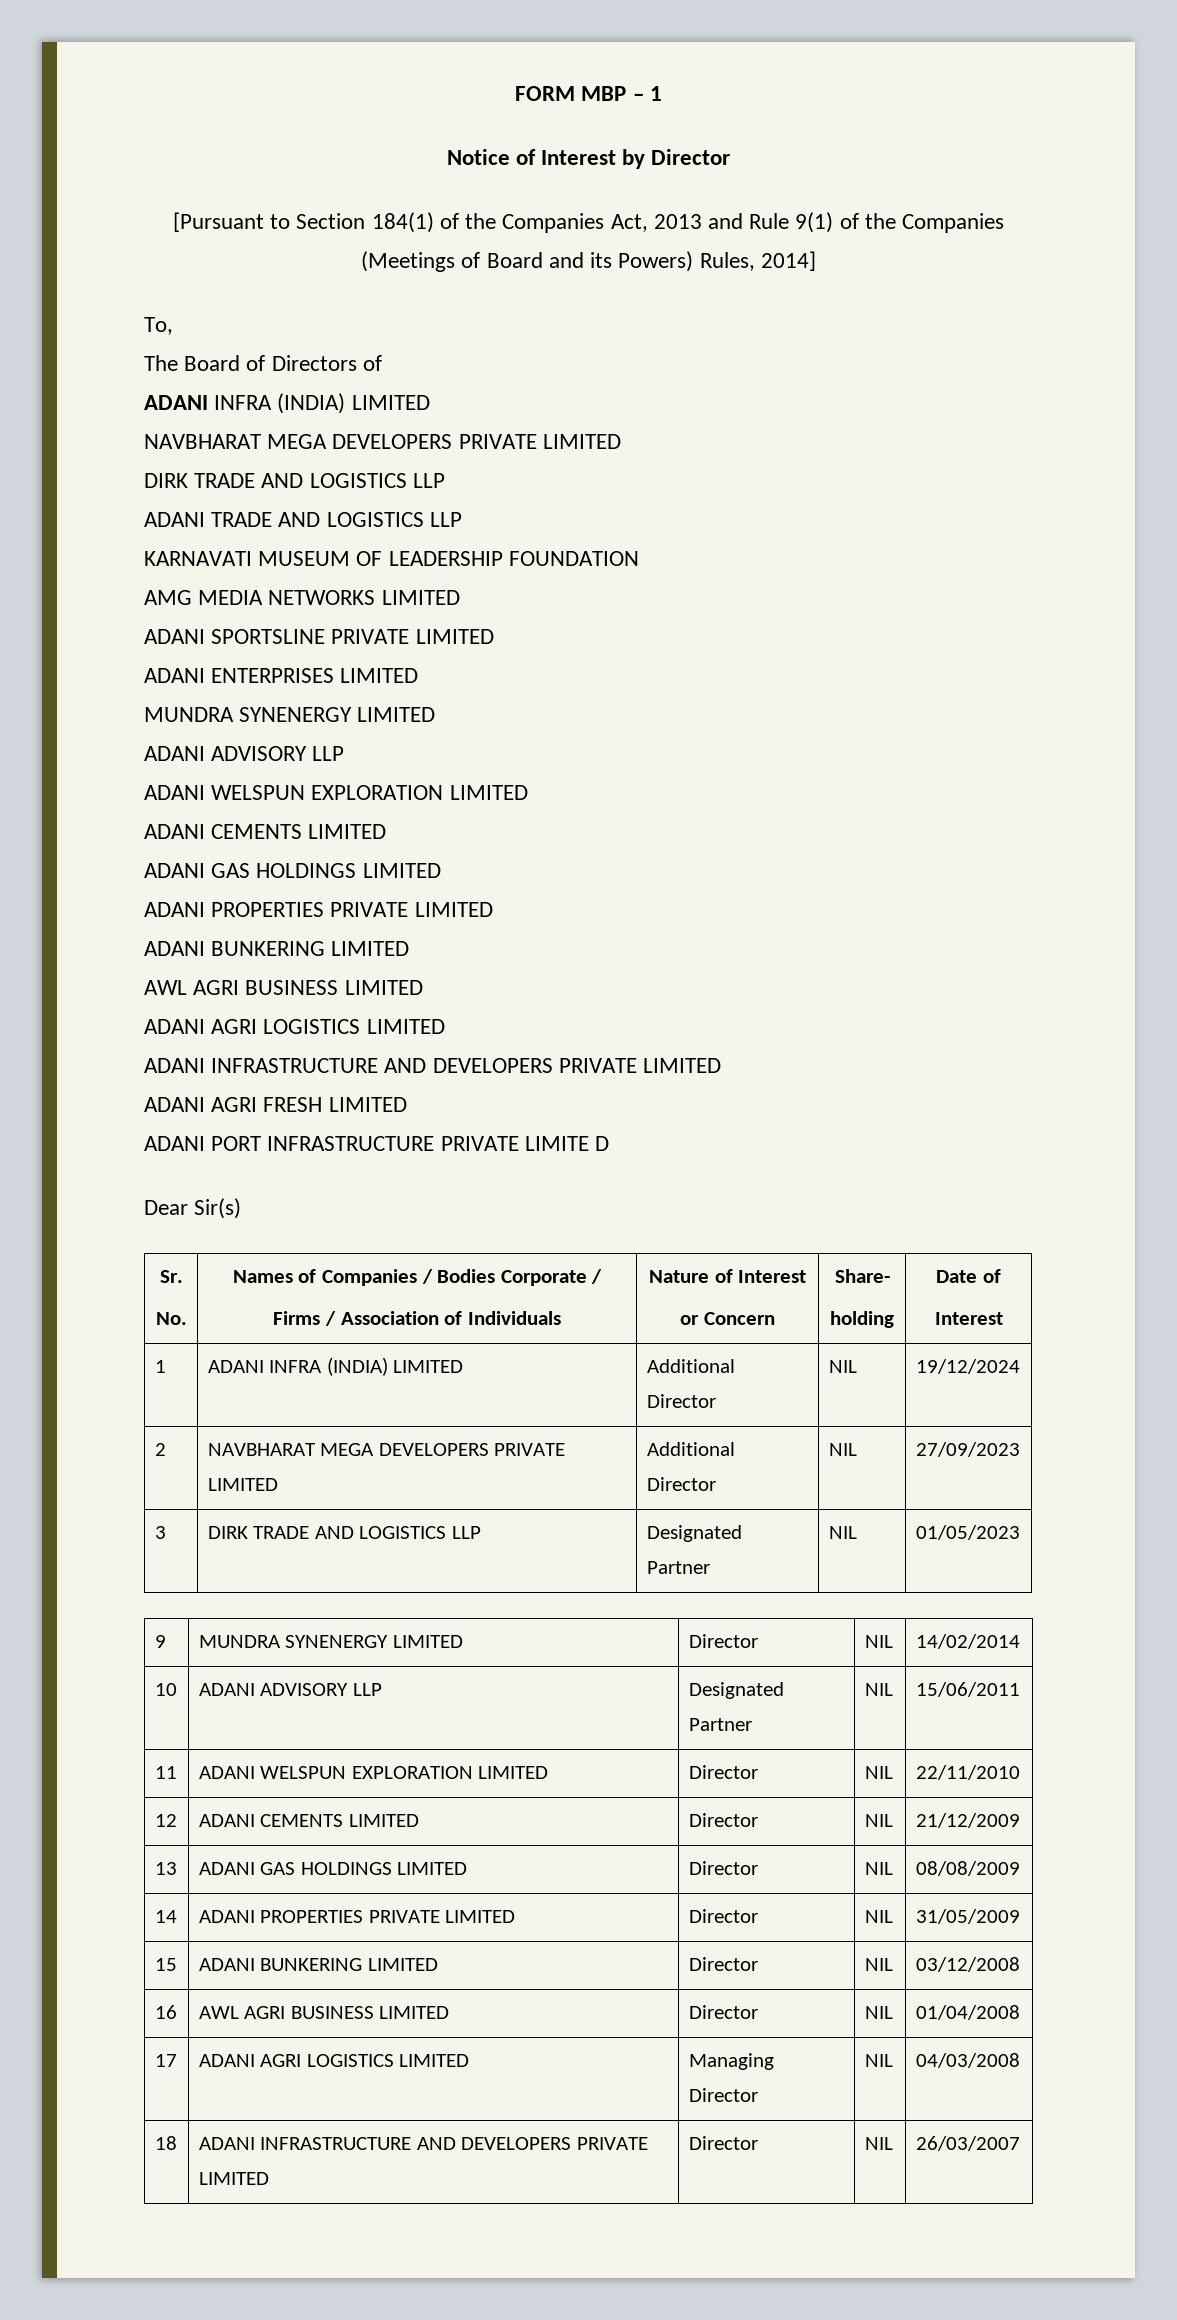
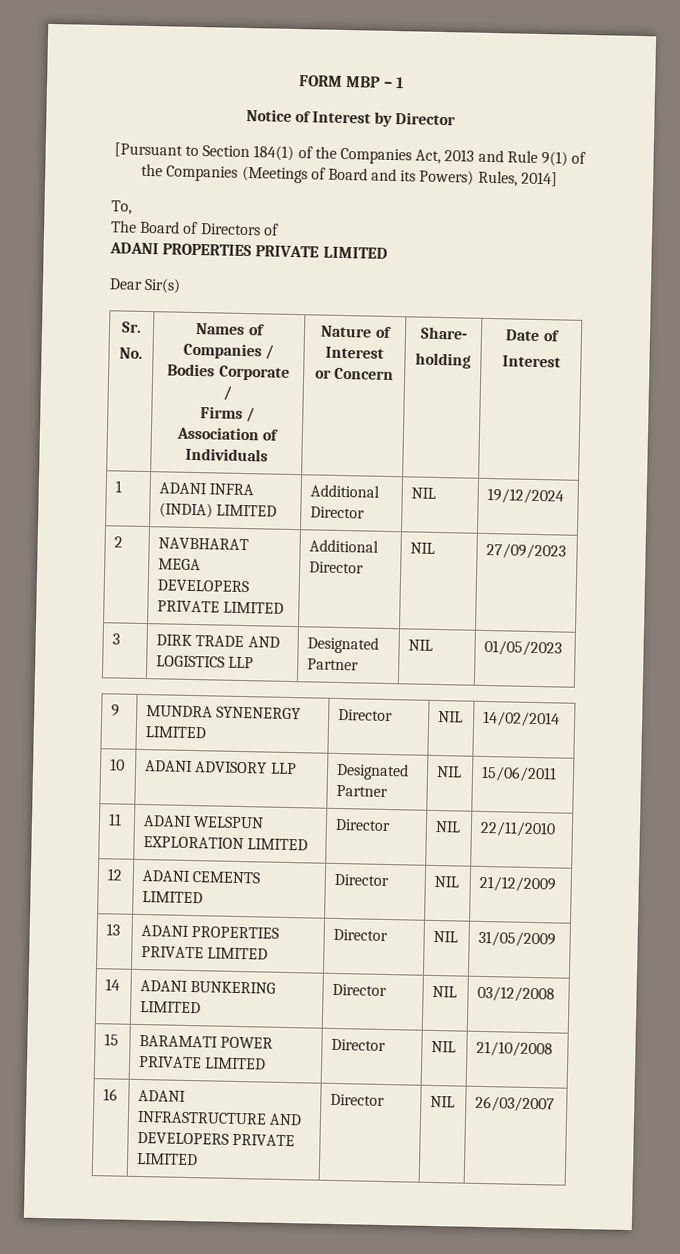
  The Board of Directors of
- ADANI INFRA (INDIA) LIMITED
- NAVBHARAT MEGA DEVELOPERS PRIVATE LIMITED
- DIRK TRADE AND LOGISTICS LLP
- ADANI TRADE AND LOGISTICS LLP
- KARNAVATI MUSEUM OF LEADERSHIP FOUNDATION
- AMG MEDIA NETWORKS LIMITED
- ADANI SPORTSLINE PRIVATE LIMITED
- ADANI ENTERPRISES LIMITED
- MUNDRA SYNENERGY LIMITED
- ADANI ADVISORY LLP
- ADANI WELSPUN EXPLORATION LIMITED
- ADANI CEMENTS LIMITED
- ADANI GAS HOLDINGS LIMITED
  ADANI PROPERTIES PRIVATE LIMITED
- ADANI BUNKERING LIMITED
- AWL AGRI BUSINESS LIMITED
- ADANI AGRI LOGISTICS LIMITED
- ADANI INFRASTRUCTURE AND DEVELOPERS PRIVATE LIMITED
- ADANI AGRI FRESH LIMITED
- ADANI PORT INFRASTRUCTURE PRIVATE LIMITE D
- 13 | ADANI GAS HOLDINGS LIMITED | Director | NIL | 08/08/2009
- 14 | ADANI PROPERTIES PRIVATE LIMITED | Director | NIL | 31/05/2009
+ 13 | ADANI PROPERTIES PRIVATE LIMITED | Director | NIL | 31/05/2009
- 15 | ADANI BUNKERING LIMITED | Director | NIL | 03/12/2008
+ 14 | ADANI BUNKERING LIMITED | Director | NIL | 03/12/2008
- 16 | AWL AGRI BUSINESS LIMITED | Director | NIL | 01/04/2008
- 17 | ADANI AGRI LOGISTICS LIMITED | Managing Director | NIL | 04/03/2008
- 18 | ADANI INFRASTRUCTURE AND DEVELOPERS PRIVATE LIMITED | Director | NIL | 26/03/2007
+ 15 | BARAMATI POWER PRIVATE LIMITED | Director | NIL | 21/10/2008
+ 16 | ADANI INFRASTRUCTURE AND DEVELOPERS PRIVATE LIMITED | Director | NIL | 26/03/2007

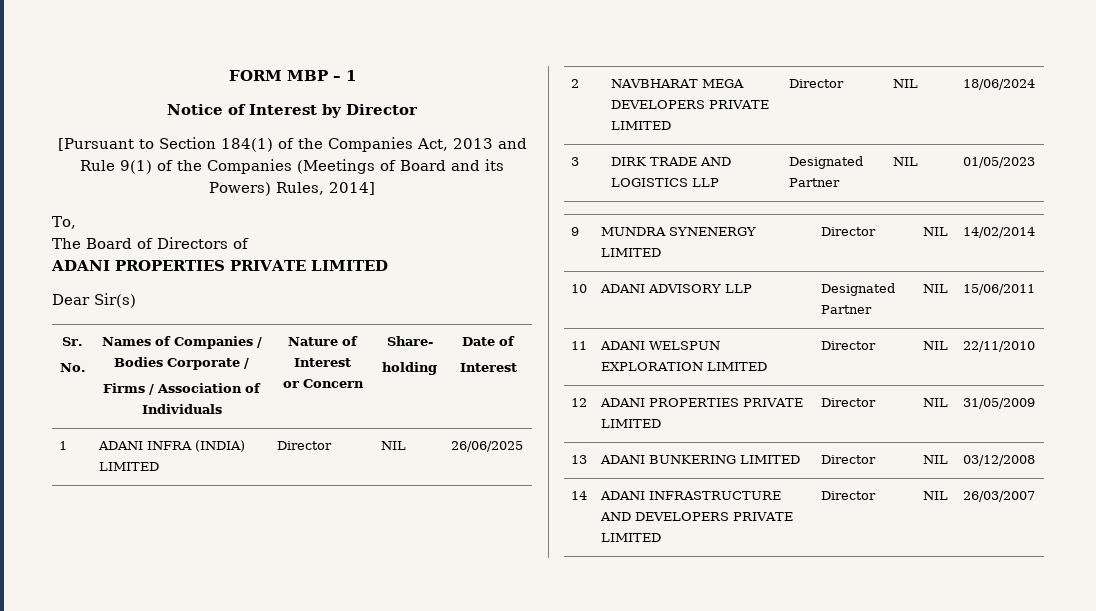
- 1 | ADANI INFRA (INDIA) LIMITED | Additional Director | NIL | 19/12/2024
+ 1 | ADANI INFRA (INDIA) LIMITED | Director | NIL | 26/06/2025
- 2 | NAVBHARAT MEGA DEVELOPERS PRIVATE LIMITED | Additional Director | NIL | 27/09/2023
+ 2 | NAVBHARAT MEGA DEVELOPERS PRIVATE LIMITED | Director | NIL | 18/06/2024
- 12 | ADANI CEMENTS LIMITED | Director | NIL | 21/12/2009
- 13 | ADANI PROPERTIES PRIVATE LIMITED | Director | NIL | 31/05/2009
+ 12 | ADANI PROPERTIES PRIVATE LIMITED | Director | NIL | 31/05/2009
- 14 | ADANI BUNKERING LIMITED | Director | NIL | 03/12/2008
+ 13 | ADANI BUNKERING LIMITED | Director | NIL | 03/12/2008
- 15 | BARAMATI POWER PRIVATE LIMITED | Director | NIL | 21/10/2008
- 16 | ADANI INFRASTRUCTURE AND DEVELOPERS PRIVATE LIMITED | Director | NIL | 26/03/2007
+ 14 | ADANI INFRASTRUCTURE AND DEVELOPERS PRIVATE LIMITED | Director | NIL | 26/03/2007

